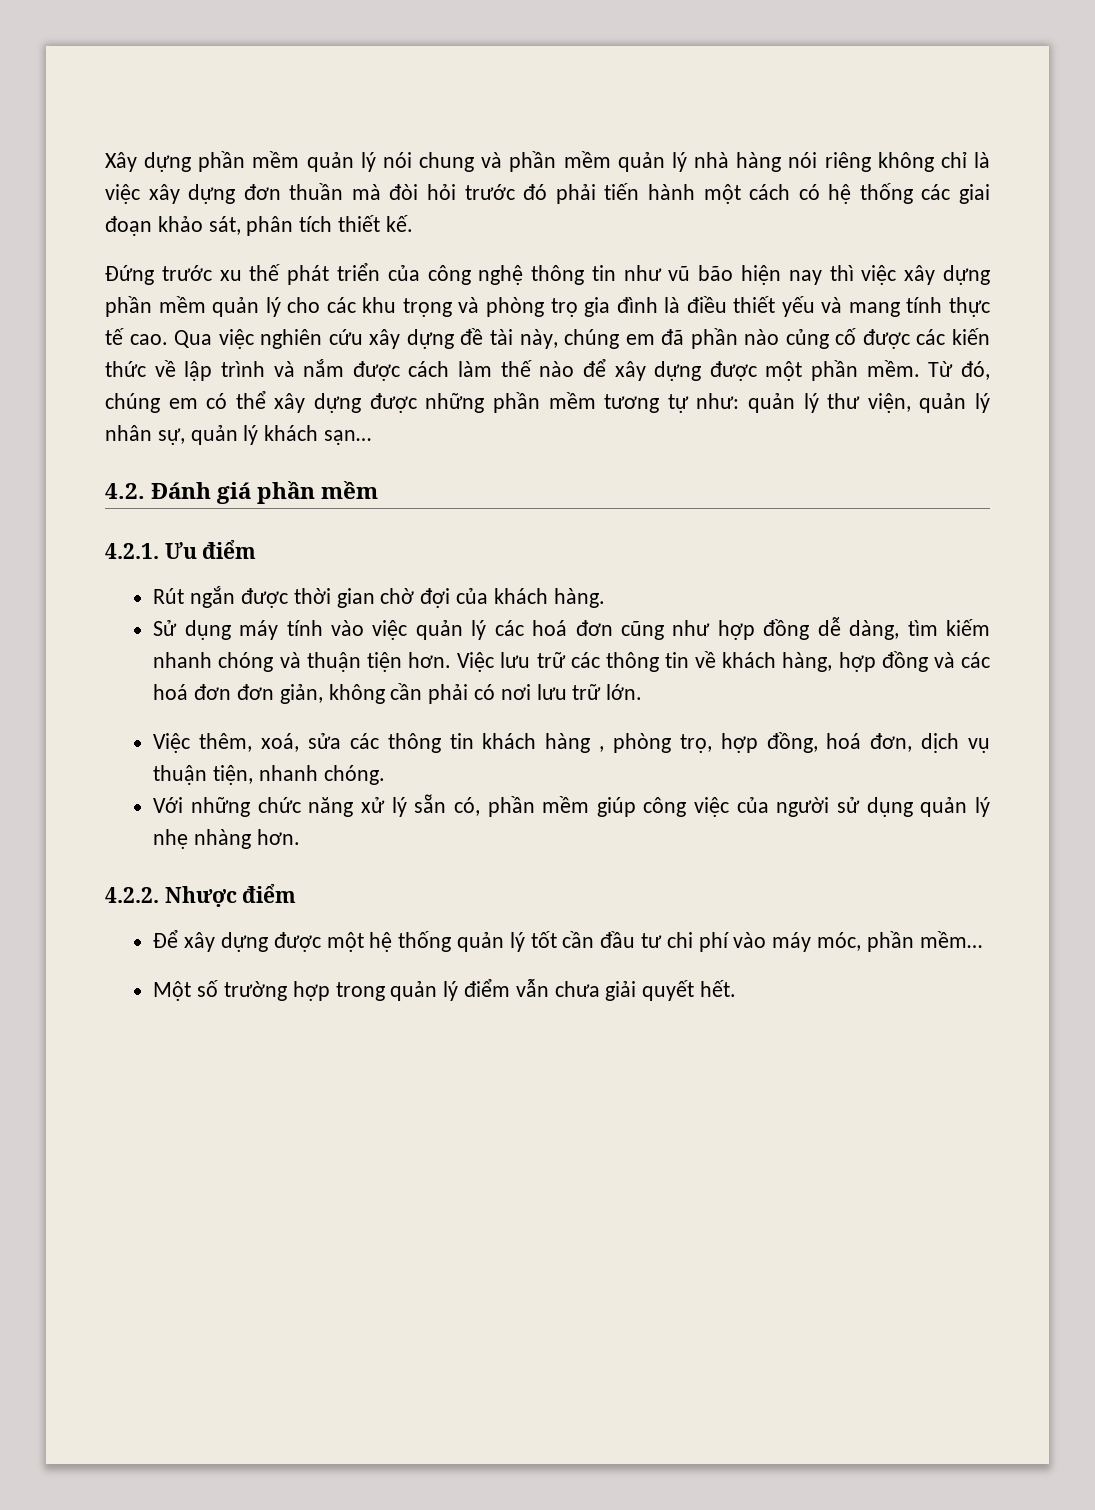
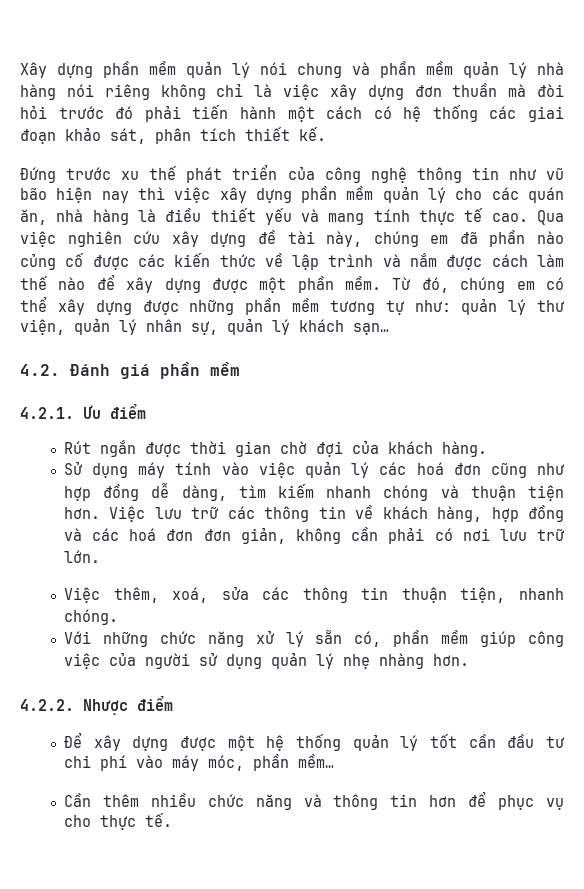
- Đứng trước xu thế phát triển của công nghệ thông tin như vũ bão hiện nay thì việc xây dựng phần mềm quản lý cho các khu trọng và phòng trọ gia đình là điều thiết yếu và mang tính thực tế cao.
+ Đứng trước xu thế phát triển của công nghệ thông tin như vũ bão hiện nay thì việc xây dựng phần mềm quản lý cho các quán ăn, nhà hàng là điều thiết yếu và mang tính thực tế cao.
- Việc thêm, xoá, sửa các thông tin khách hàng , phòng trọ, hợp đồng, hoá đơn, dịch vụ thuận tiện, nhanh chóng.
+ Việc thêm, xoá, sửa các thông tin thuận tiện, nhanh chóng.
- Một số trường hợp trong quản lý điểm vẫn chưa giải quyết hết.
+ Cần thêm nhiều chức năng và thông tin hơn để phục vụ cho thực tế.

